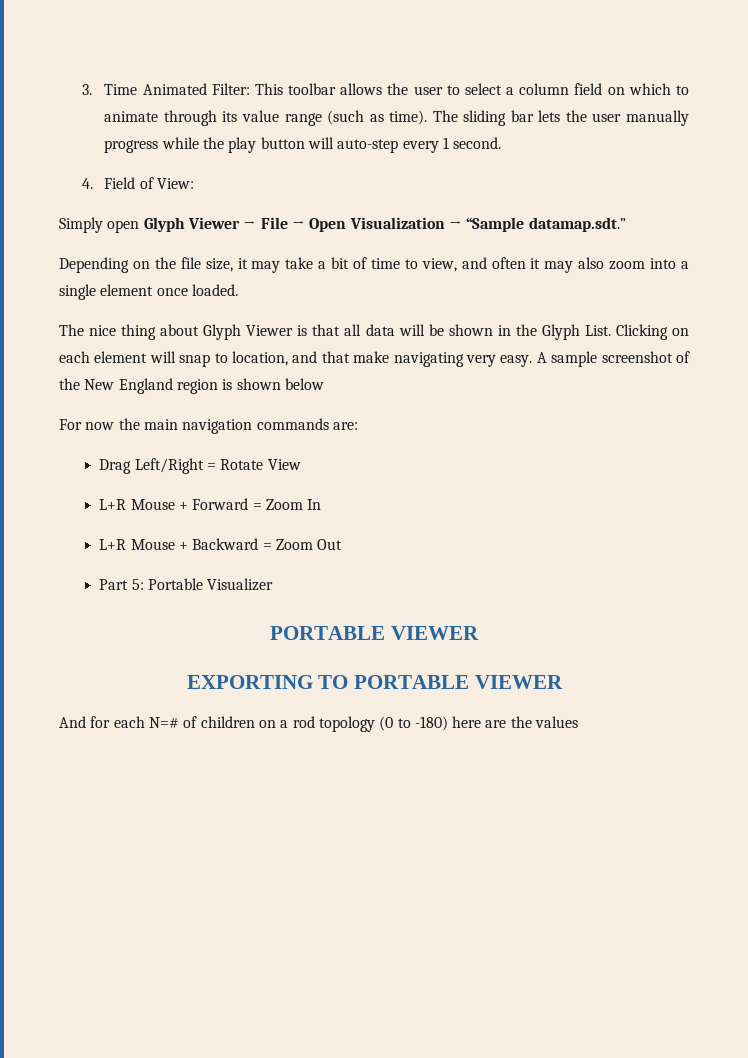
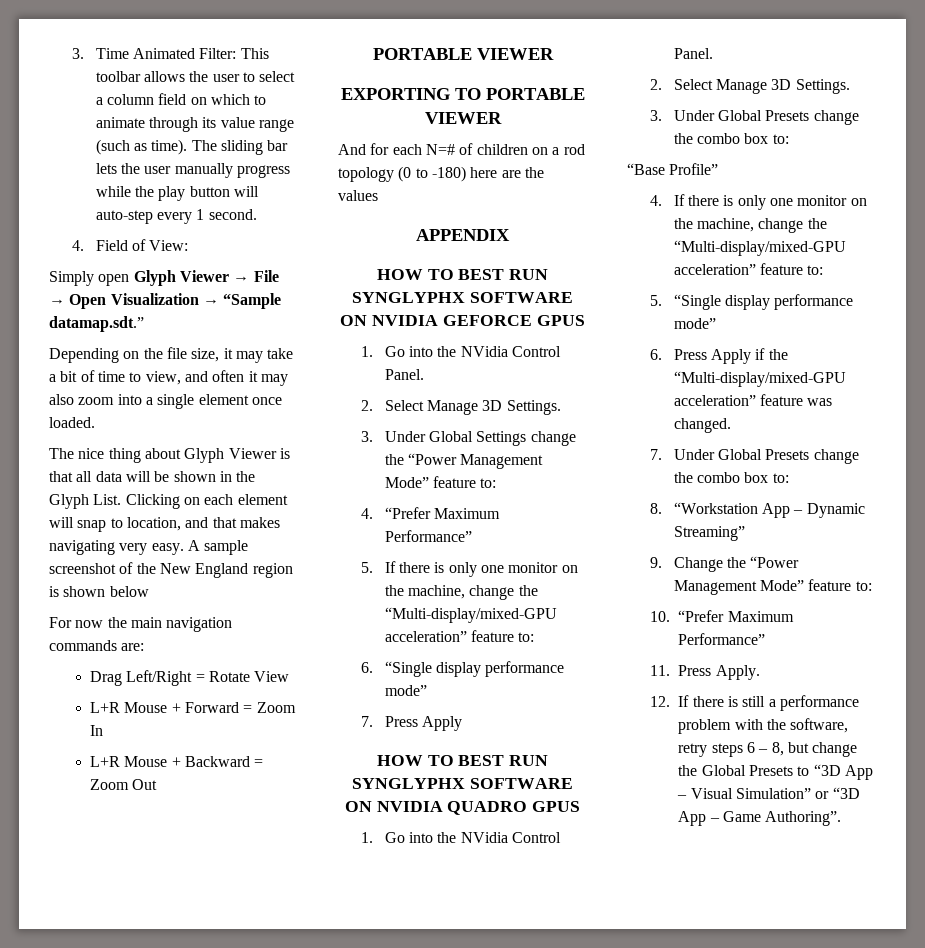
- Clicking on each element will snap to location, and that make navigating very easy.
+ Clicking on each element will snap to location, and that makes navigating very easy.
- Part 5: Portable Visualizer
+ APPENDIX
+ HOW TO BEST RUN SYNGLYPHX SOFTWARE ON NVIDIA GEFORCE GPUS
+ 1. Go into the NVidia Control Panel.
+ 2. Select Manage 3D Settings.
+ 3. Under Global Settings change the “Power Management Mode” feature to:
+ 4. “Prefer Maximum Performance”
+ 5. If there is only one monitor on the machine, change the “Multi-display/mixed-GPU acceleration” feature to:
+ 6. “Single display performance mode”
+ 7. Press Apply
+ HOW TO BEST RUN SYNGLYPHX SOFTWARE ON NVIDIA QUADRO GPUS
+ 1. Go into the NVidia Control Panel.
+ 2. Select Manage 3D Settings.
+ 3. Under Global Presets change the combo box to:
+ “Base Profile”
+ 4. If there is only one monitor on the machine, change the “Multi-display/mixed-GPU acceleration” feature to:
+ 5. “Single display performance mode”
+ 6. Press Apply if the “Multi-display/mixed-GPU acceleration” feature was changed.
+ 7. Under Global Presets change the combo box to:
+ 8. “Workstation App – Dynamic Streaming”
+ 9. Change the “Power Management Mode” feature to:
+ 10. “Prefer Maximum Performance”
+ 11. Press Apply.
+ 12. If there is still a performance problem with the software, retry steps 6 – 8, but change the Global Presets to “3D App – Visual Simulation” or “3D App – Game Authoring”.

